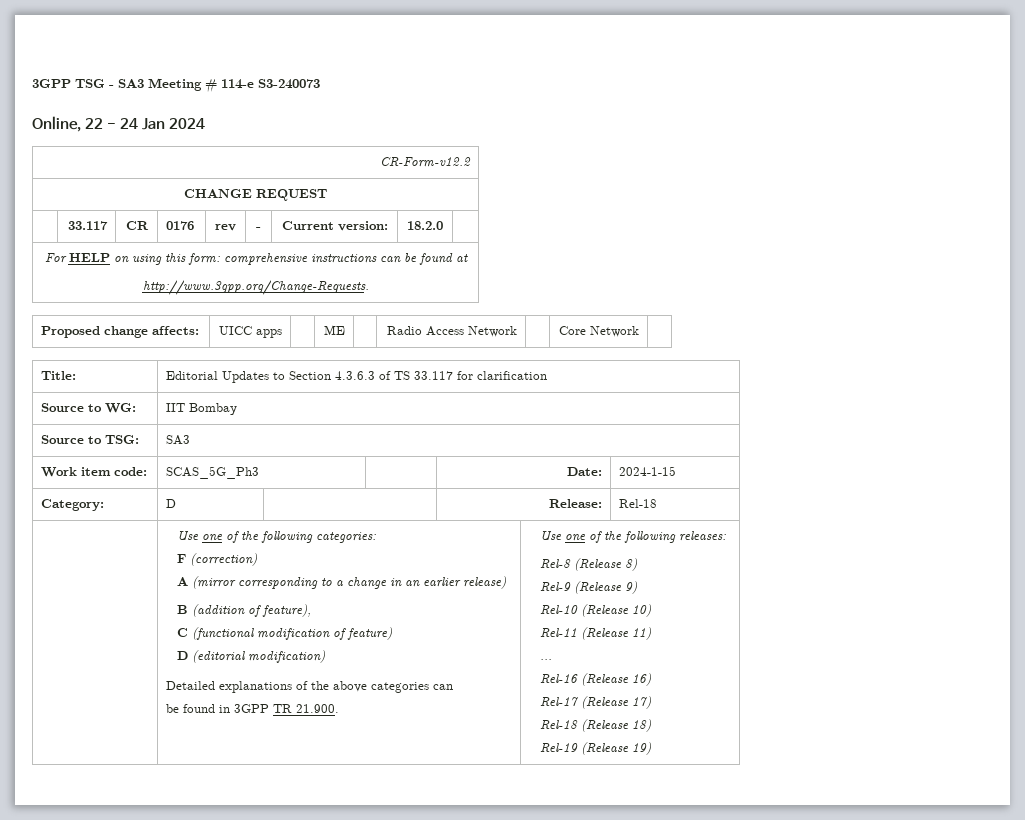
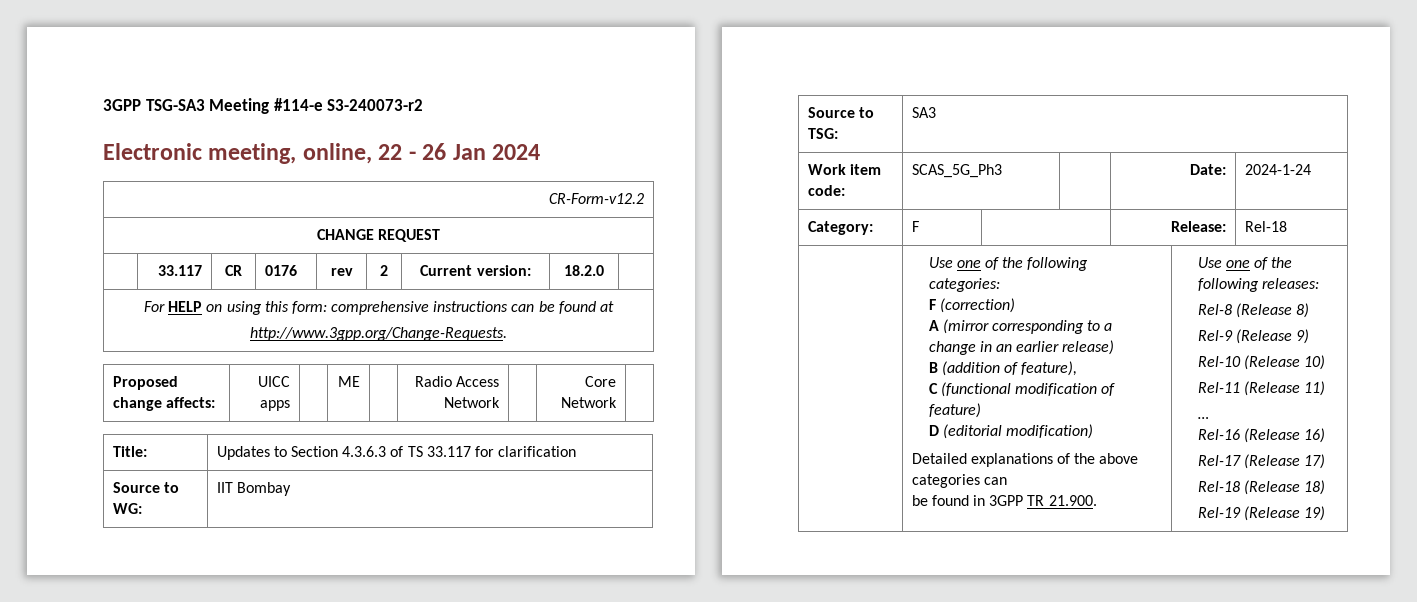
- 3GPP TSG - SA3 Meeting # 114-e S3-240073
- Online, 22 - 24 Jan 2024
+ 3GPP TSG-SA3 Meeting #114-e S3-240073-r2
+ Electronic meeting, online, 22 - 26 Jan 2024
- | 33.117 | CR | 0176 | rev | - | Current version: | 18.2.0 |
+ | 33.117 | CR | 0176 | rev | 2 | Current version: | 18.2.0 |
- Title: | Editorial Updates to Section 4.3.6.3 of TS 33.117 for clarification
+ Title: | Updates to Section 4.3.6.3 of TS 33.117 for clarification
- Work item code: | SCAS_5G_Ph3 | | Date: | 2024-1-15
+ Work item code: | SCAS_5G_Ph3 | | Date: | 2024-1-24
- Category: | D | | Release: | Rel-18
+ Category: | F | | Release: | Rel-18

